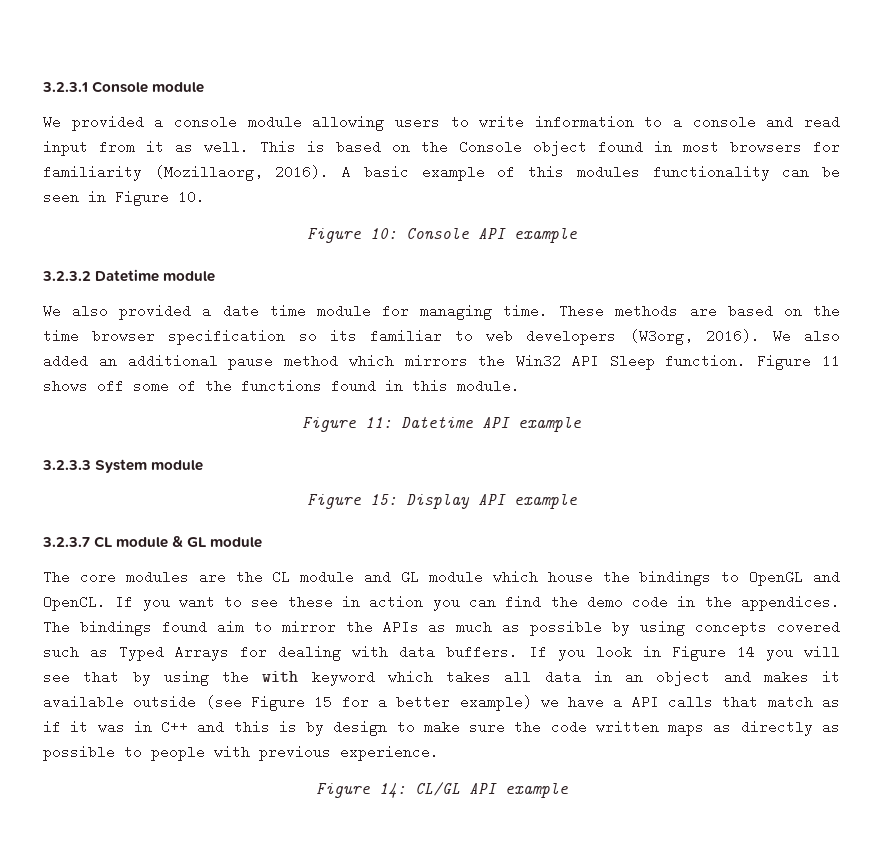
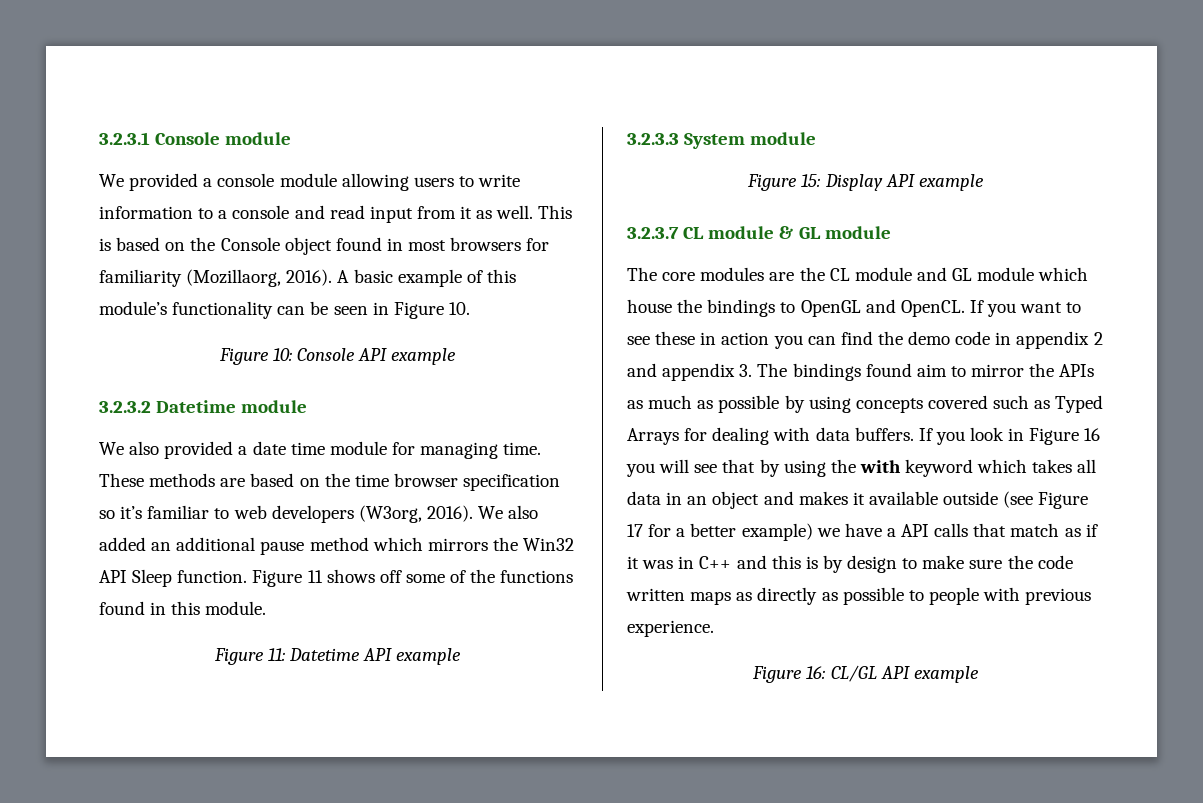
- A basic example of this modules functionality can be seen in Figure 10.
+ A basic example of this module’s functionality can be seen in Figure 10.
- These methods are based on the time browser specification so its familiar to web developers (W3org, 2016).
+ These methods are based on the time browser specification so it’s familiar to web developers (W3org, 2016).
- If you want to see these in action you can find the demo code in the appendices. The bindings found aim to mirror the APIs as much as possible by using concepts covered such as Typed Arrays for dealing with data buffers.
+ If you want to see these in action you can find the demo code in appendix 2 and appendix 3. The bindings found aim to mirror the APIs as much as possible by using concepts covered such as Typed Arrays for dealing with data buffers.
- If you look in Figure 14 you will see that by using the with keyword which takes all data in an object and makes it available outside (see Figure 15 for a better example) we have a API calls that match as if it was in C++ and this is by design to make sure the code written maps as directly as possible to people with previous experience.
+ If you look in Figure 16 you will see that by using the with keyword which takes all data in an object and makes it available outside (see Figure 17 for a better example) we have a API calls that match as if it was in C++ and this is by design to make sure the code written maps as directly as possible to people with previous experience.
- Figure 14: CL/GL API example
+ Figure 16: CL/GL API example

